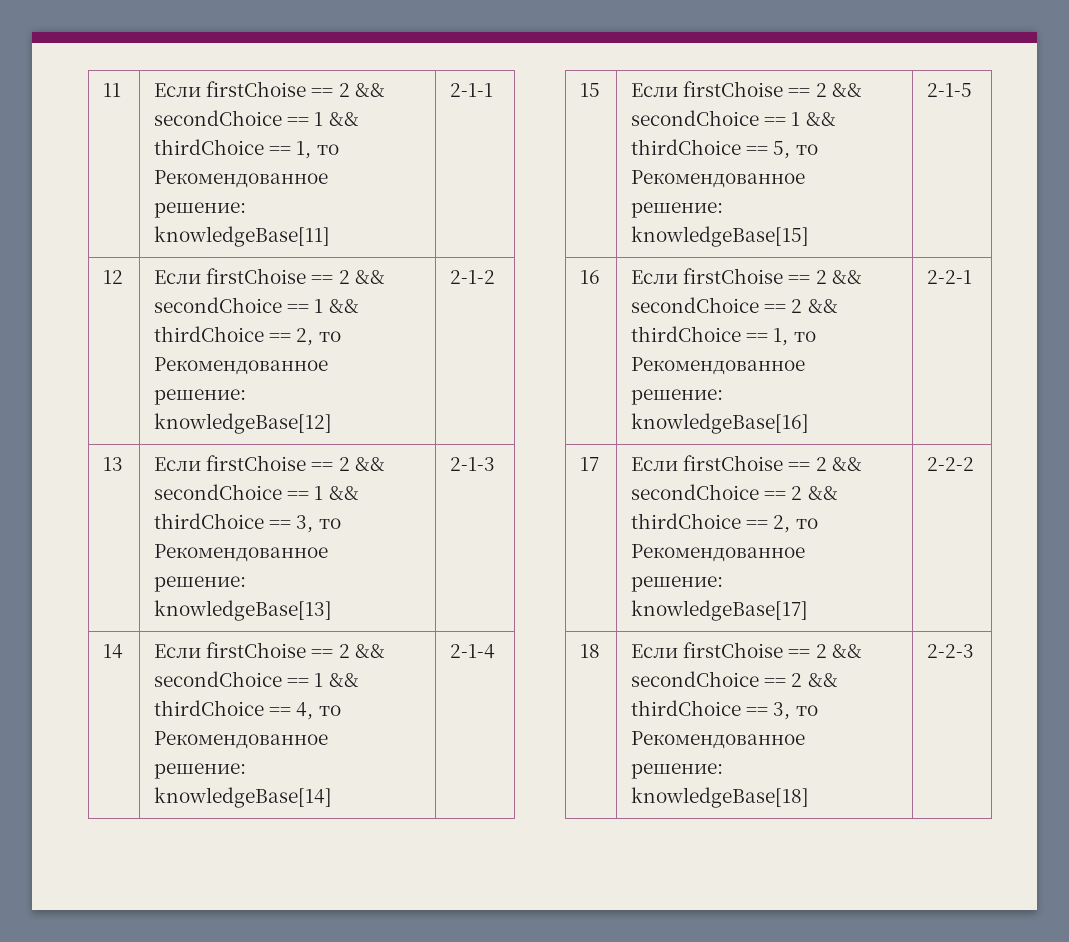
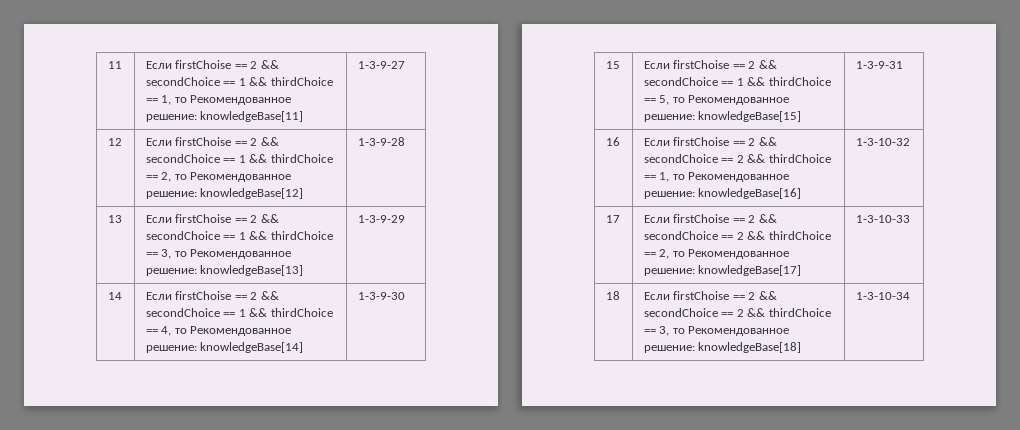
- 11 | Если firstChoise == 2 && secondChoice == 1 && thirdChoice == 1, то Рекомендованное решение: knowledgeBase[11] | 2-1-1
+ 11 | Если firstChoise == 2 && secondChoice == 1 && thirdChoice == 1, то Рекомендованное решение: knowledgeBase[11] | 1-3-9-27
- 12 | Если firstChoise == 2 && secondChoice == 1 && thirdChoice == 2, то Рекомендованное решение: knowledgeBase[12] | 2-1-2
+ 12 | Если firstChoise == 2 && secondChoice == 1 && thirdChoice == 2, то Рекомендованное решение: knowledgeBase[12] | 1-3-9-28
- 13 | Если firstChoise == 2 && secondChoice == 1 && thirdChoice == 3, то Рекомендованное решение: knowledgeBase[13] | 2-1-3
+ 13 | Если firstChoise == 2 && secondChoice == 1 && thirdChoice == 3, то Рекомендованное решение: knowledgeBase[13] | 1-3-9-29
- 14 | Если firstChoise == 2 && secondChoice == 1 && thirdChoice == 4, то Рекомендованное решение: knowledgeBase[14] | 2-1-4
+ 14 | Если firstChoise == 2 && secondChoice == 1 && thirdChoice == 4, то Рекомендованное решение: knowledgeBase[14] | 1-3-9-30
- 15 | Если firstChoise == 2 && secondChoice == 1 && thirdChoice == 5, то Рекомендованное решение: knowledgeBase[15] | 2-1-5
+ 15 | Если firstChoise == 2 && secondChoice == 1 && thirdChoice == 5, то Рекомендованное решение: knowledgeBase[15] | 1-3-9-31
- 16 | Если firstChoise == 2 && secondChoice == 2 && thirdChoice == 1, то Рекомендованное решение: knowledgeBase[16] | 2-2-1
+ 16 | Если firstChoise == 2 && secondChoice == 2 && thirdChoice == 1, то Рекомендованное решение: knowledgeBase[16] | 1-3-10-32
- 17 | Если firstChoise == 2 && secondChoice == 2 && thirdChoice == 2, то Рекомендованное решение: knowledgeBase[17] | 2-2-2
+ 17 | Если firstChoise == 2 && secondChoice == 2 && thirdChoice == 2, то Рекомендованное решение: knowledgeBase[17] | 1-3-10-33
- 18 | Если firstChoise == 2 && secondChoice == 2 && thirdChoice == 3, то Рекомендованное решение: knowledgeBase[18] | 2-2-3
+ 18 | Если firstChoise == 2 && secondChoice == 2 && thirdChoice == 3, то Рекомендованное решение: knowledgeBase[18] | 1-3-10-34

